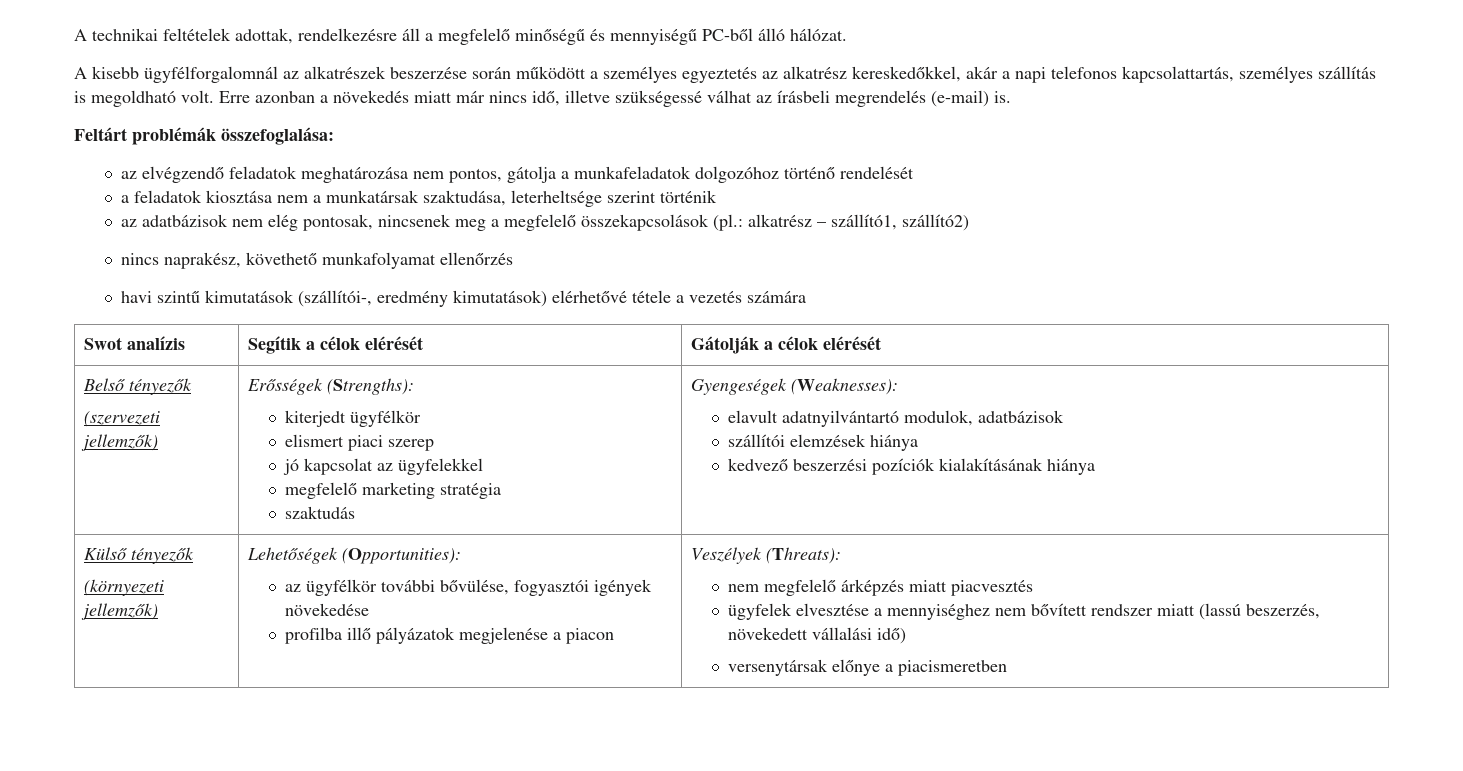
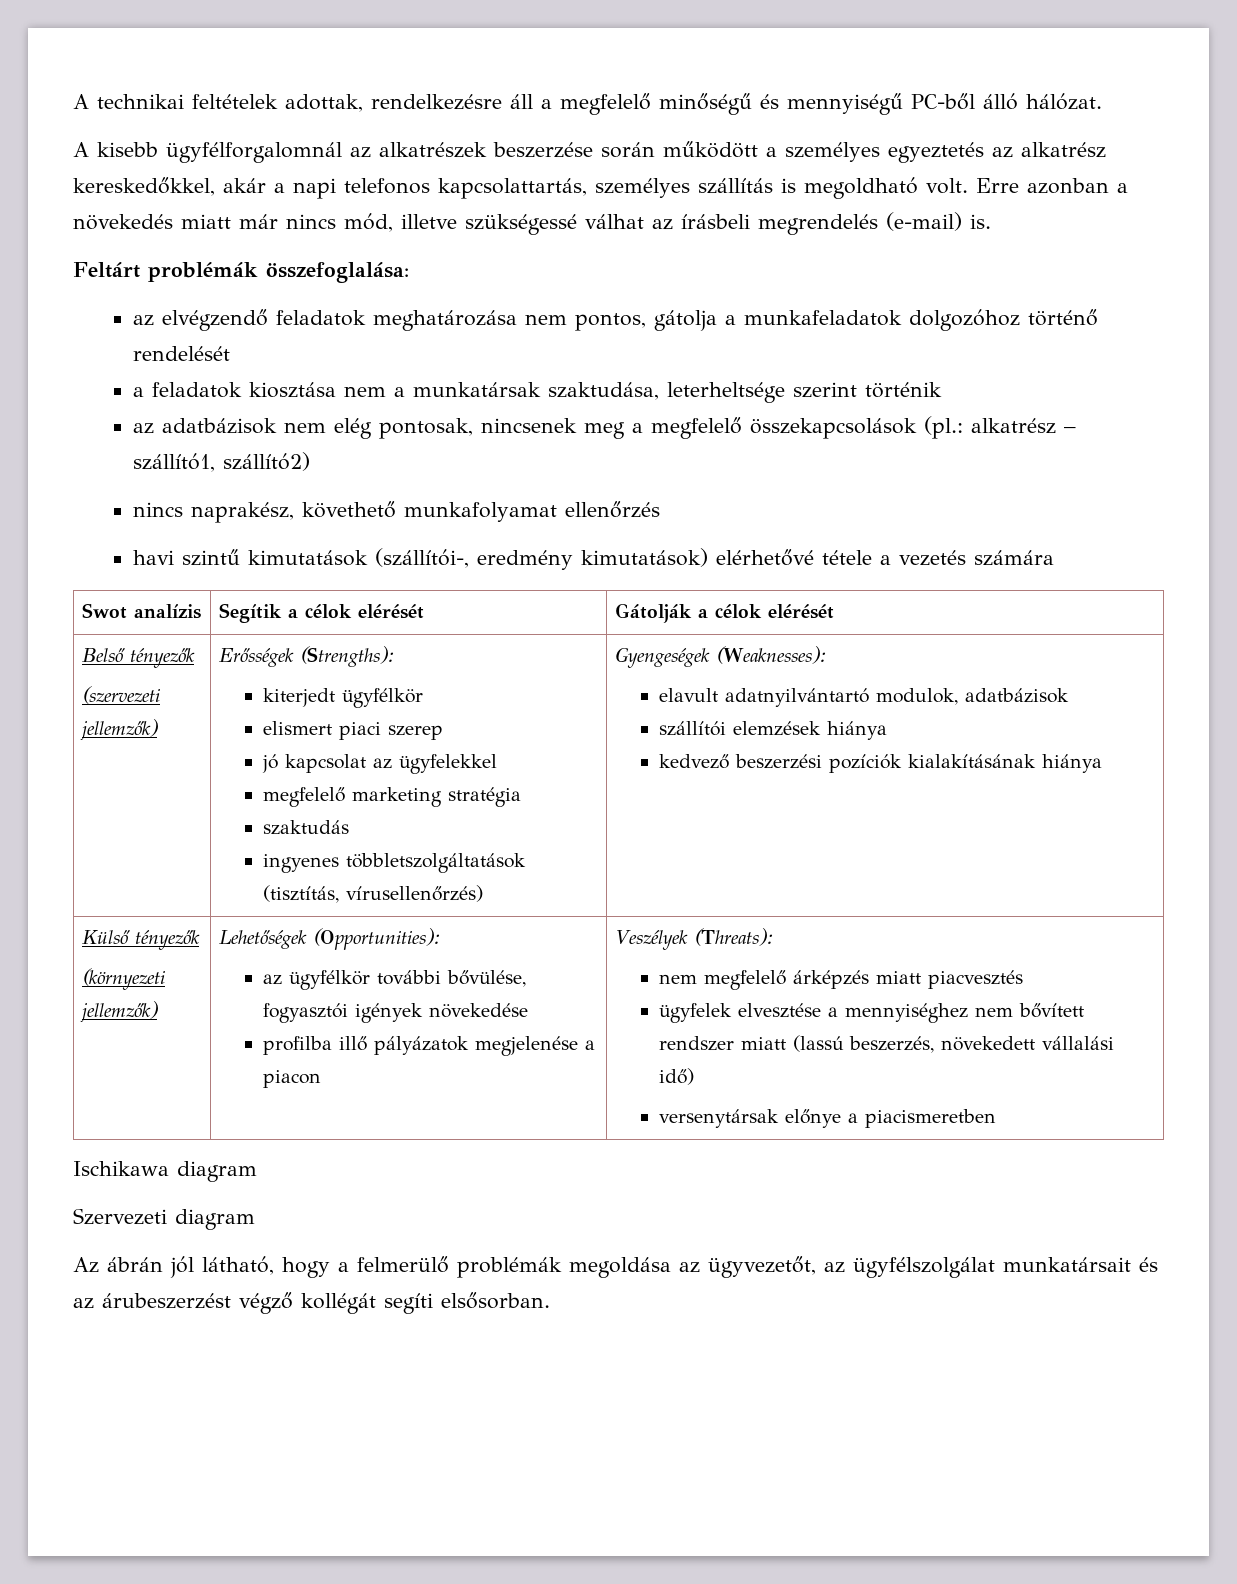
- Erre azonban a növekedés miatt már nincs idő, illetve szükségessé válhat az írásbeli megrendelés (e-mail) is.
+ Erre azonban a növekedés miatt már nincs mód, illetve szükségessé válhat az írásbeli megrendelés (e-mail) is.
  Belső tényezők
  (szervezeti jellemzők) | Erősségek (Strengths):
  kiterjedt ügyfélkör
  elismert piaci szerep
  jó kapcsolat az ügyfelekkel
  megfelelő marketing stratégia
- szaktudás | Gyengeségek (Weaknesses):
+ szaktudás
+ ingyenes többletszolgáltatások (tisztítás, vírusellenőrzés) | Gyengeségek (Weaknesses):
+ Ischikawa diagram
+ Szervezeti diagram
+ Az ábrán jól látható, hogy a felmerülő problémák megoldása az ügyvezetőt, az ügyfélszolgálat munkatársait és az árubeszerzést végző kollégát segíti elsősorban.

